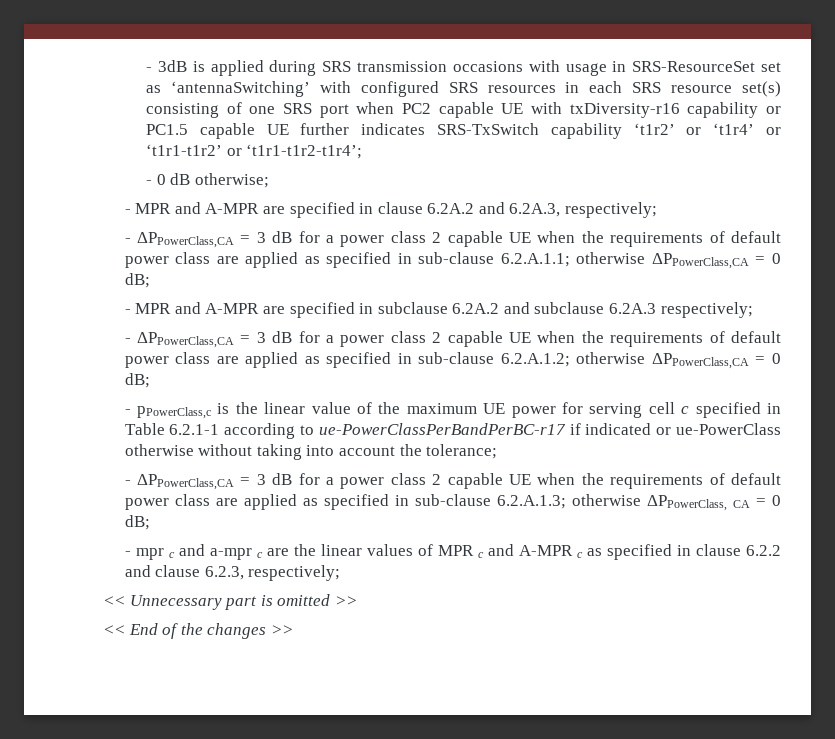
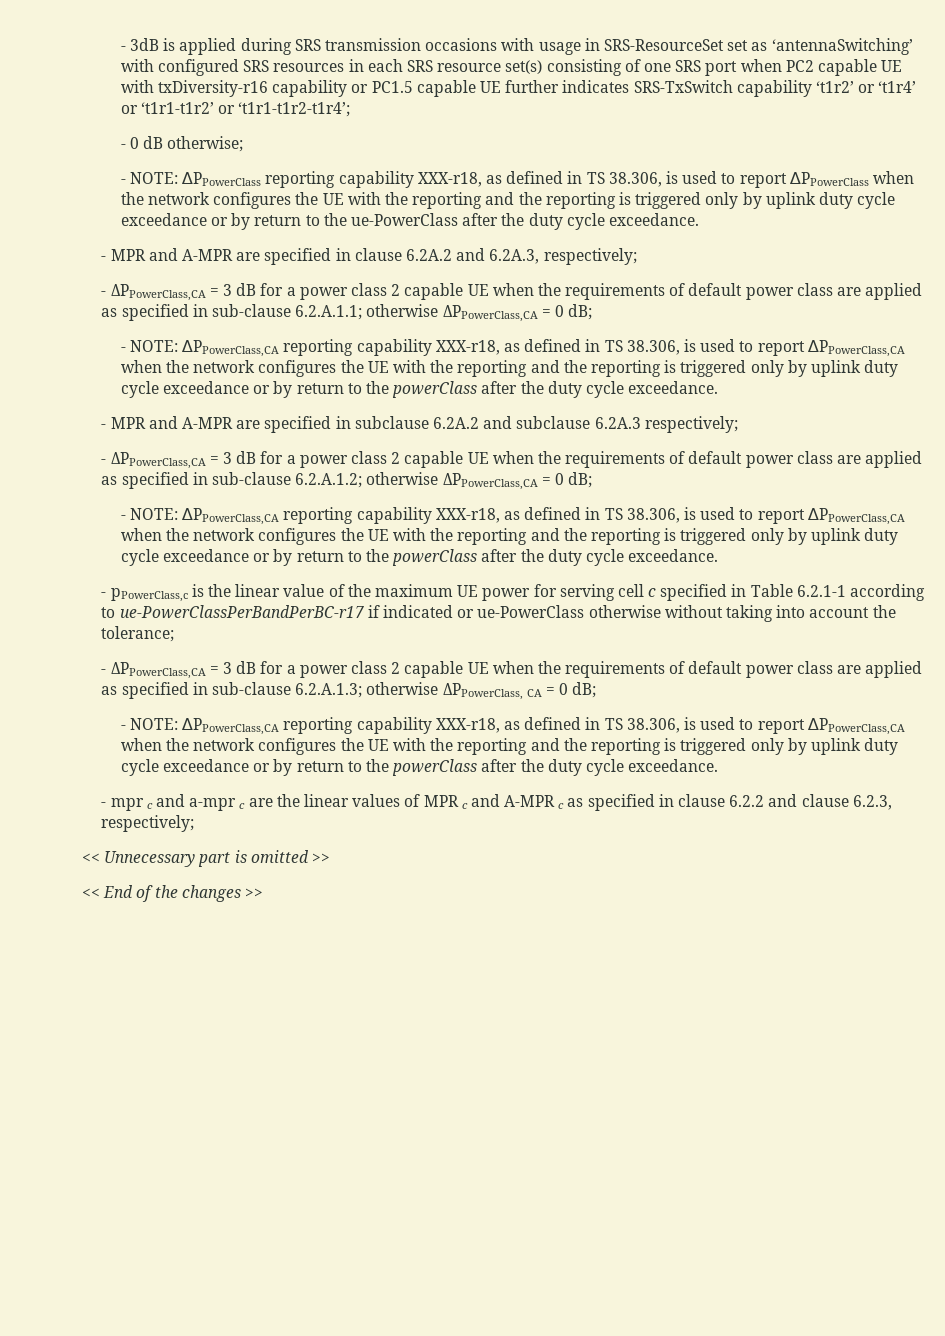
+ - NOTE: ∆PPowerClass reporting capability XXX-r18, as defined in TS 38.306, is used to report ∆PPowerClass when the network configures the UE with the reporting and the reporting is triggered only by uplink duty cycle exceedance or by return to the ue-PowerClass after the duty cycle exceedance.
  - ΔPPowerClass,CA = 3 dB for a power class 2 capable UE when the requirements of default power class are applied as specified in sub-clause 6.2.A.1.1; otherwise ΔPPowerClass,CA = 0 dB;
+ - NOTE: ∆PPowerClass,CA reporting capability XXX-r18, as defined in TS 38.306, is used to report ∆PPowerClass,CA when the network configures the UE with the reporting and the reporting is triggered only by uplink duty cycle exceedance or by return to the powerClass after the duty cycle exceedance.
  - ΔPPowerClass,CA = 3 dB for a power class 2 capable UE when the requirements of default power class are applied as specified in sub-clause 6.2.A.1.2; otherwise ΔPPowerClass,CA = 0 dB;
+ - NOTE: ∆PPowerClass,CA reporting capability XXX-r18, as defined in TS 38.306, is used to report ∆PPowerClass,CA when the network configures the UE with the reporting and the reporting is triggered only by uplink duty cycle exceedance or by return to the powerClass after the duty cycle exceedance.
  - ΔPPowerClass,CA = 3 dB for a power class 2 capable UE when the requirements of default power class are applied as specified in sub-clause 6.2.A.1.3; otherwise ΔPPowerClass, CA = 0 dB;
+ - NOTE: ∆PPowerClass,CA reporting capability XXX-r18, as defined in TS 38.306, is used to report ∆PPowerClass,CA when the network configures the UE with the reporting and the reporting is triggered only by uplink duty cycle exceedance or by return to the powerClass after the duty cycle exceedance.

